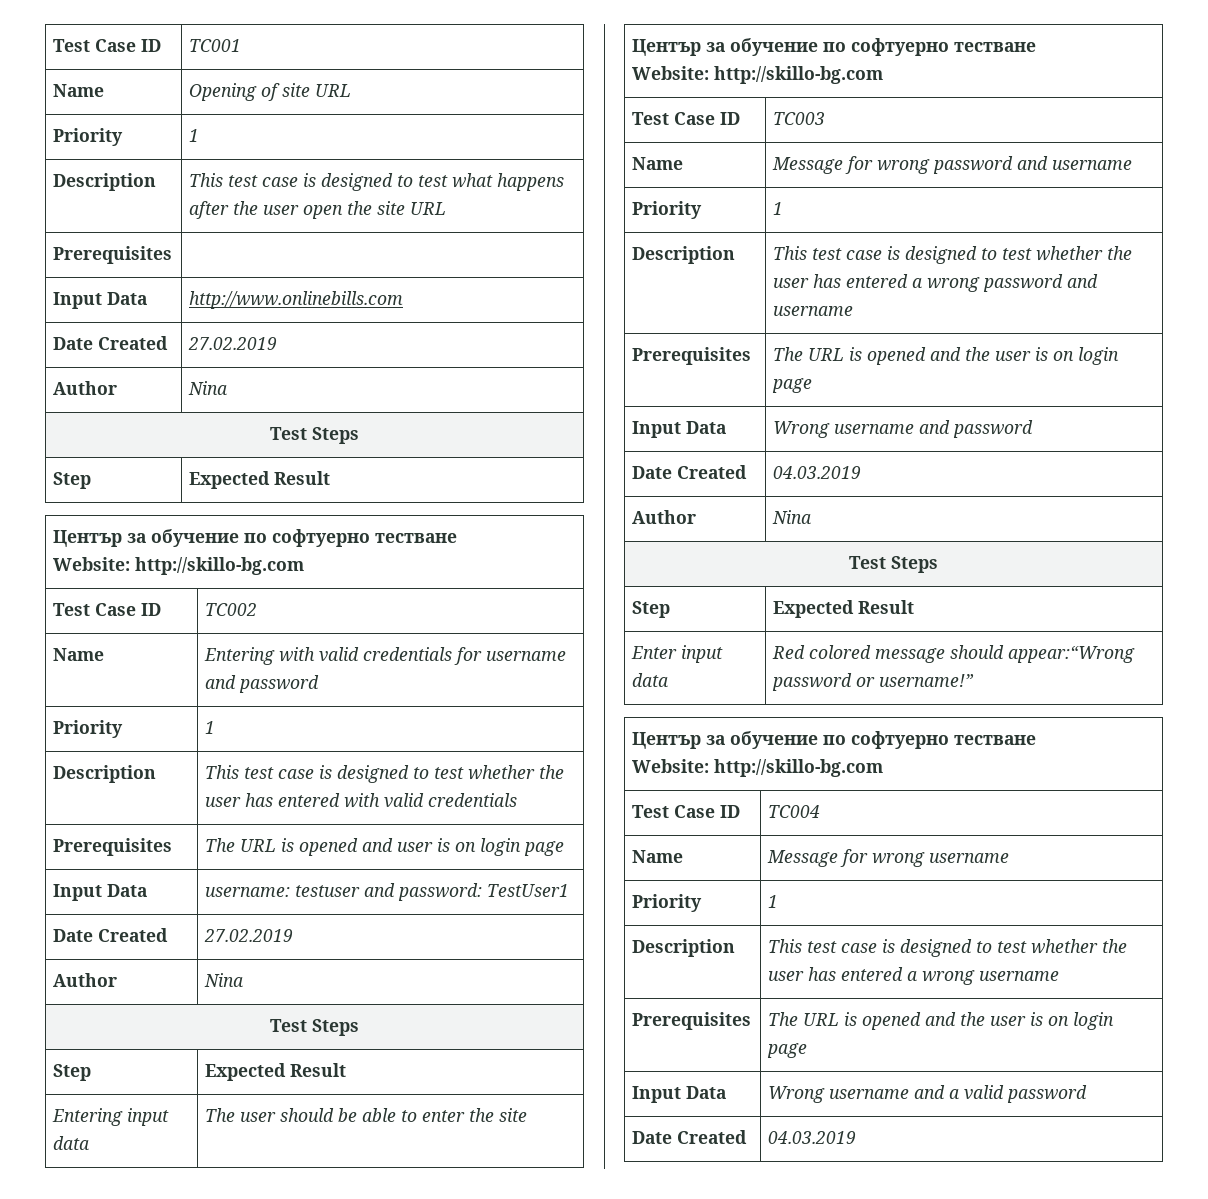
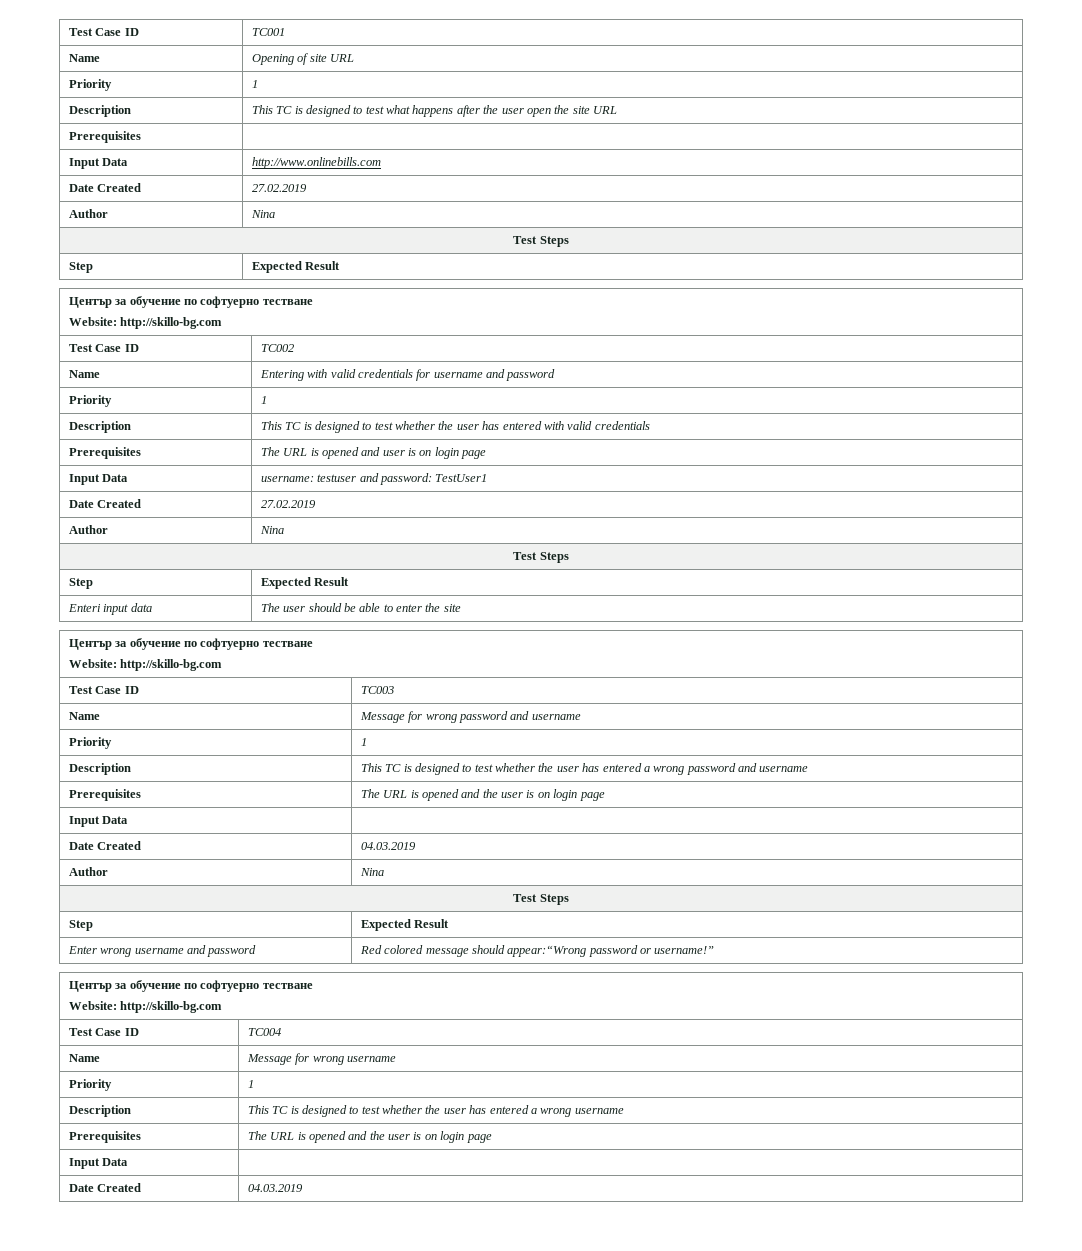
- Description | This test case is designed to test what happens after the user open the site URL
+ Description | This TC is designed to test what happens after the user open the site URL
- Description | This test case is designed to test whether the user has entered with valid credentials
+ Description | This TC is designed to test whether the user has entered with valid credentials
- Entering input data | The user should be able to enter the site
+ Enteri input data | The user should be able to enter the site
- Description | This test case is designed to test whether the user has entered a wrong password and username
+ Description | This TC is designed to test whether the user has entered a wrong password and username
  Prerequisites | The URL is opened and the user is on login page
- Input Data | Wrong username and password
+ Input Data |
- Enter input data | Red colored message should appear:“Wrong password or username!”
+ Enter wrong username and password | Red colored message should appear:“Wrong password or username!”
- Description | This test case is designed to test whether the user has entered a wrong username
+ Description | This TC is designed to test whether the user has entered a wrong username
  Prerequisites | The URL is opened and the user is on login page
- Input Data | Wrong username and a valid password
+ Input Data |

